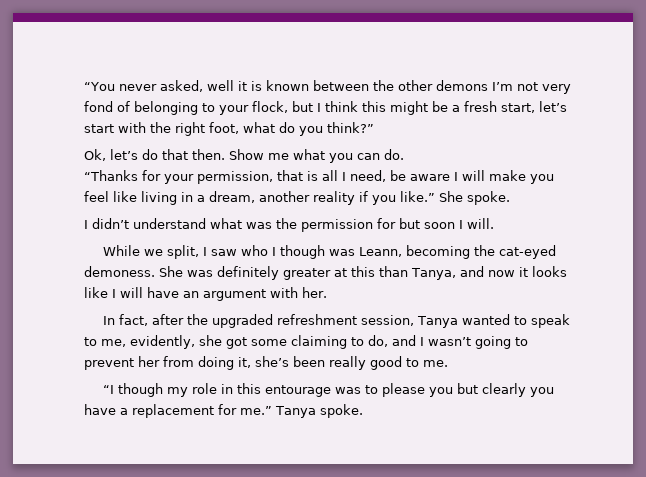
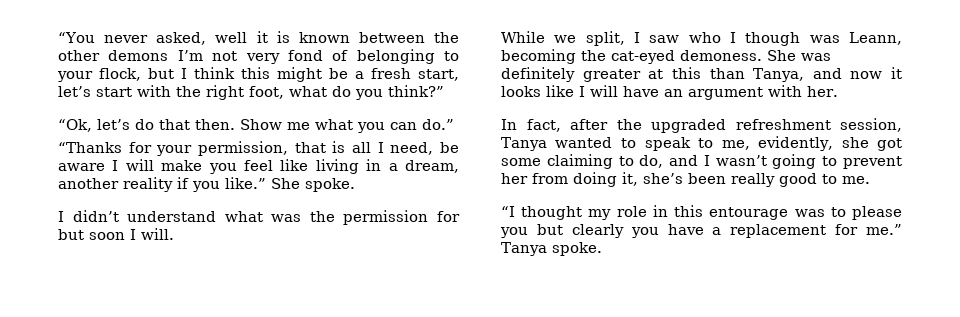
- Ok, let’s do that then.
+ “Ok, let’s do that then.
- Show me what you can do.
+ Show me what you can do.”
- “I though my role in this entourage was to please you but clearly you have a replacement for me.”
+ “I thought my role in this entourage was to please you but clearly you have a replacement for me.”

